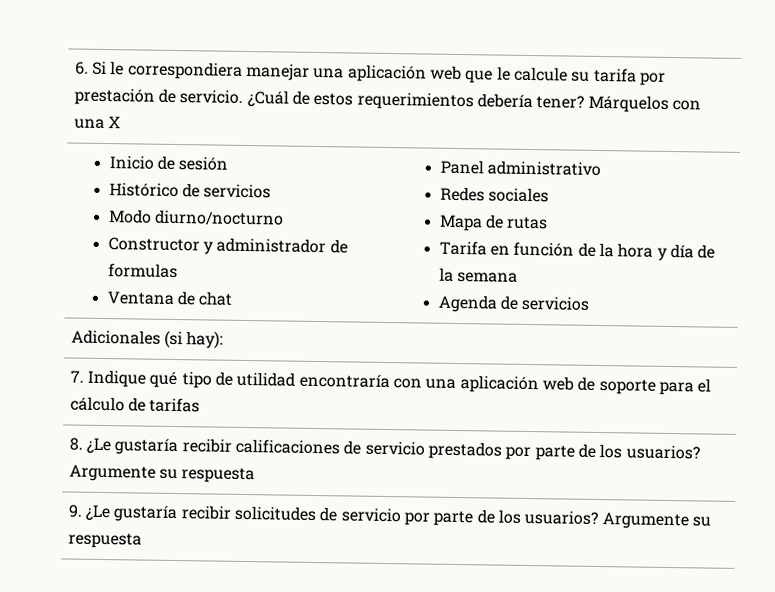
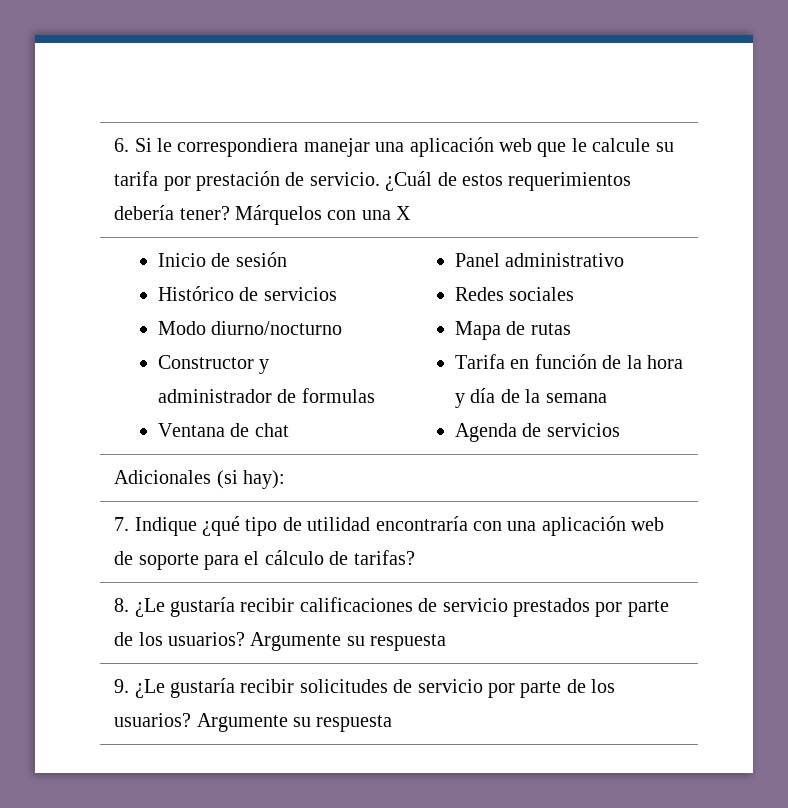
- 7. Indique qué tipo de utilidad encontraría con una aplicación web de soporte para el cálculo de tarifas
+ 7. Indique ¿qué tipo de utilidad encontraría con una aplicación web de soporte para el cálculo de tarifas?

